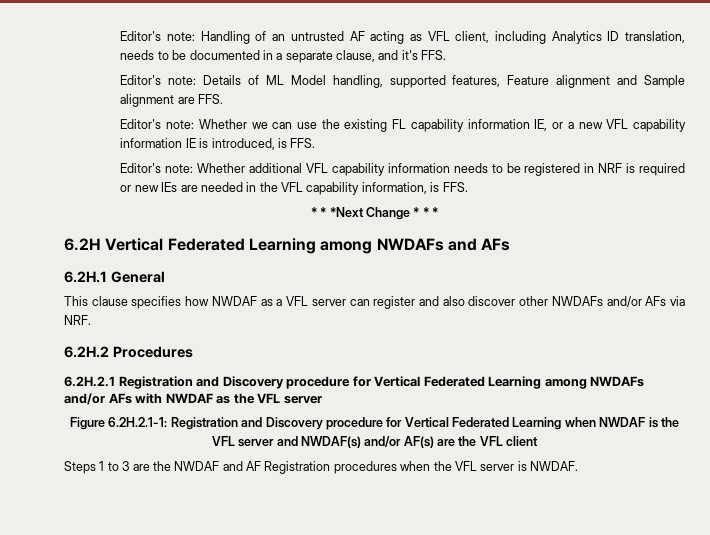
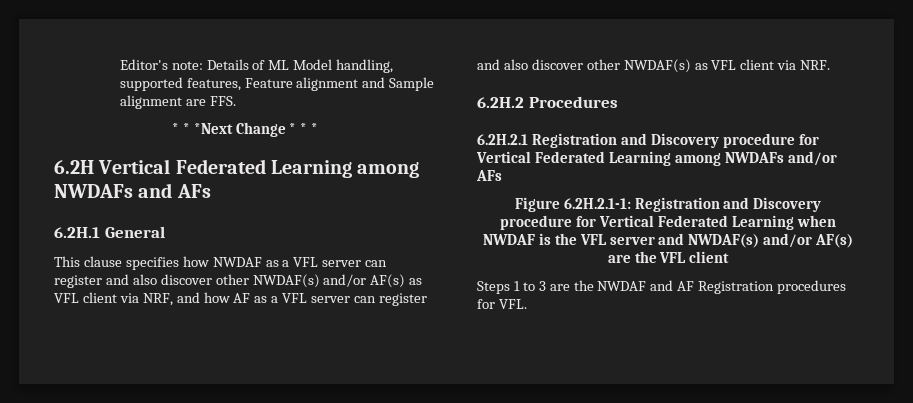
- Editor's note: Handling of an untrusted AF acting as VFL client, including Analytics ID translation, needs to be documented in a separate clause, and it's FFS.
- Editor's note: Whether we can use the existing FL capability information IE, or a new VFL capability information IE is introduced, is FFS.
- Editor's note: Whether additional VFL capability information needs to be registered in NRF is required or new IEs are needed in the VFL capability information, is FFS.
- This clause specifies how NWDAF as a VFL server can register and also discover other NWDAFs and/or AFs via NRF.
+ This clause specifies how NWDAF as a VFL server can register and also discover other NWDAF(s) and/or AF(s) as VFL client via NRF, and how AF as a VFL server can register and also discover other NWDAF(s) as VFL client via NRF.
- 6.2H.2.1 Registration and Discovery procedure for Vertical Federated Learning among NWDAFs and/or AFs with NWDAF as the VFL server
+ 6.2H.2.1 Registration and Discovery procedure for Vertical Federated Learning among NWDAFs and/or AFs
- Steps 1 to 3 are the NWDAF and AF Registration procedures when the VFL server is NWDAF.
+ Steps 1 to 3 are the NWDAF and AF Registration procedures for VFL.

